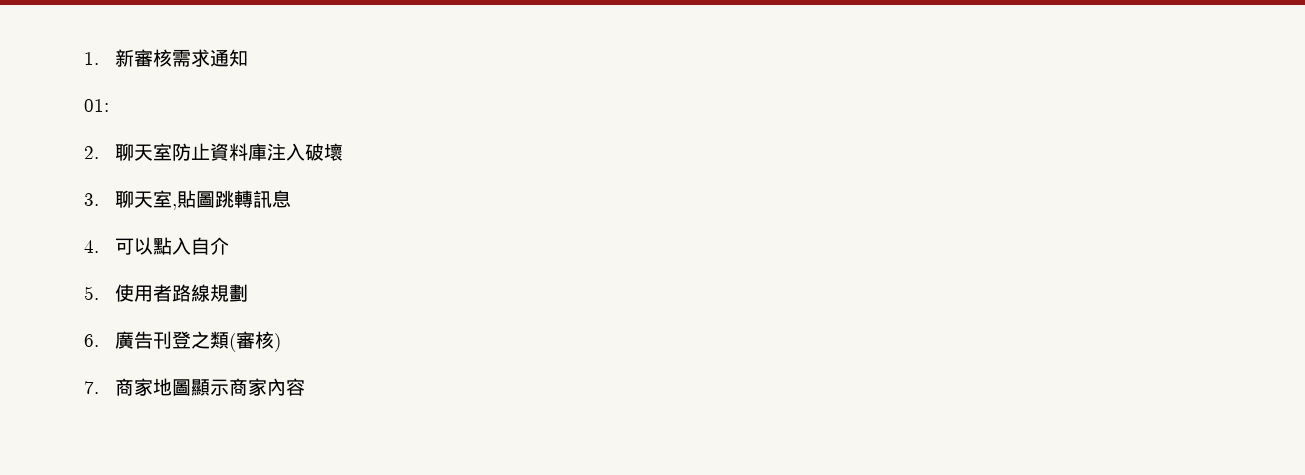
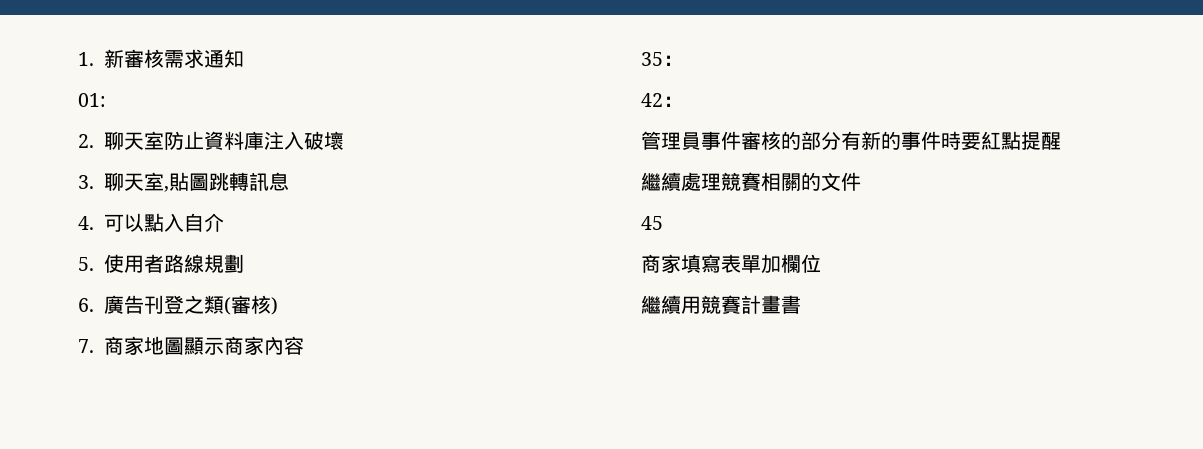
+ 35：
+ 42：
+ 管理員事件審核的部分有新的事件時要紅點提醒
+ 繼續處理競賽相關的文件
+ 45
+ 商家填寫表單加欄位
+ 繼續用競賽計畫書

